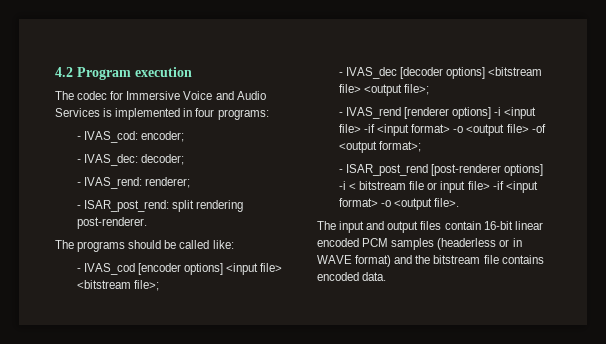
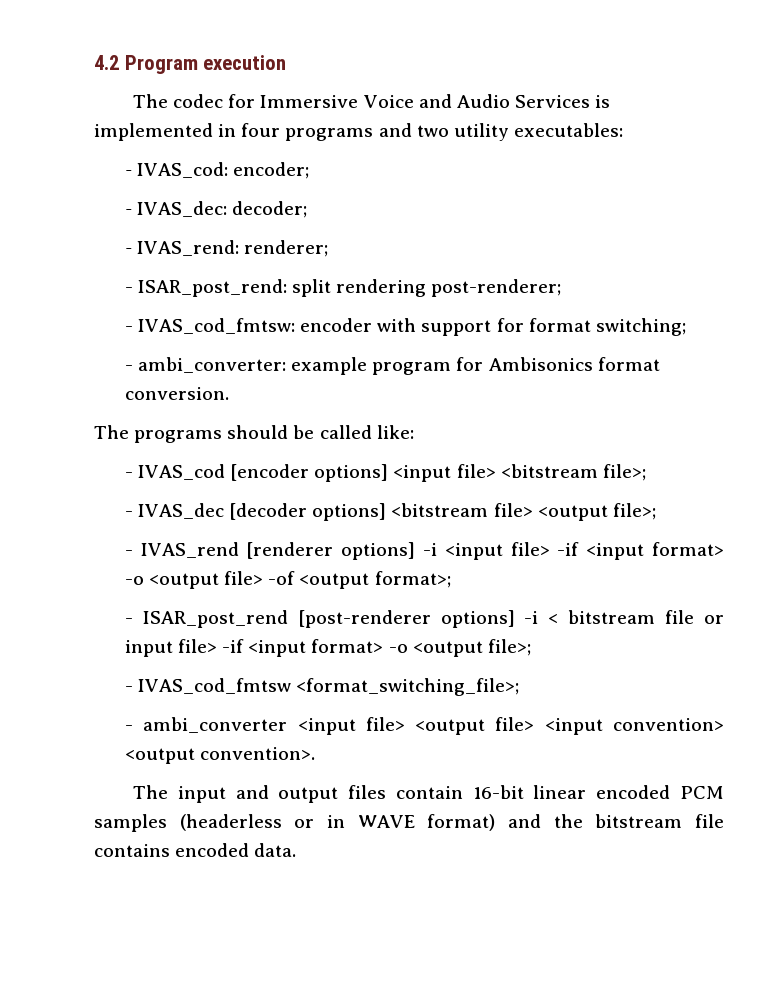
- The codec for Immersive Voice and Audio Services is implemented in four programs:
+ The codec for Immersive Voice and Audio Services is implemented in four programs and two utility executables:
- - ISAR_post_rend: split rendering post-renderer.
+ - ISAR_post_rend: split rendering post-renderer;
+ - IVAS_cod_fmtsw: encoder with support for format switching;
+ - ambi_converter: example program for Ambisonics format conversion.
- - ISAR_post_rend [post-renderer options] -i < bitstream file or input file> -if <input format> -o <output file>.
+ - ISAR_post_rend [post-renderer options] -i < bitstream file or input file> -if <input format> -o <output file>;
+ - IVAS_cod_fmtsw <format_switching_file>;
+ - ambi_converter <input file> <output file> <input convention> <output convention>.

